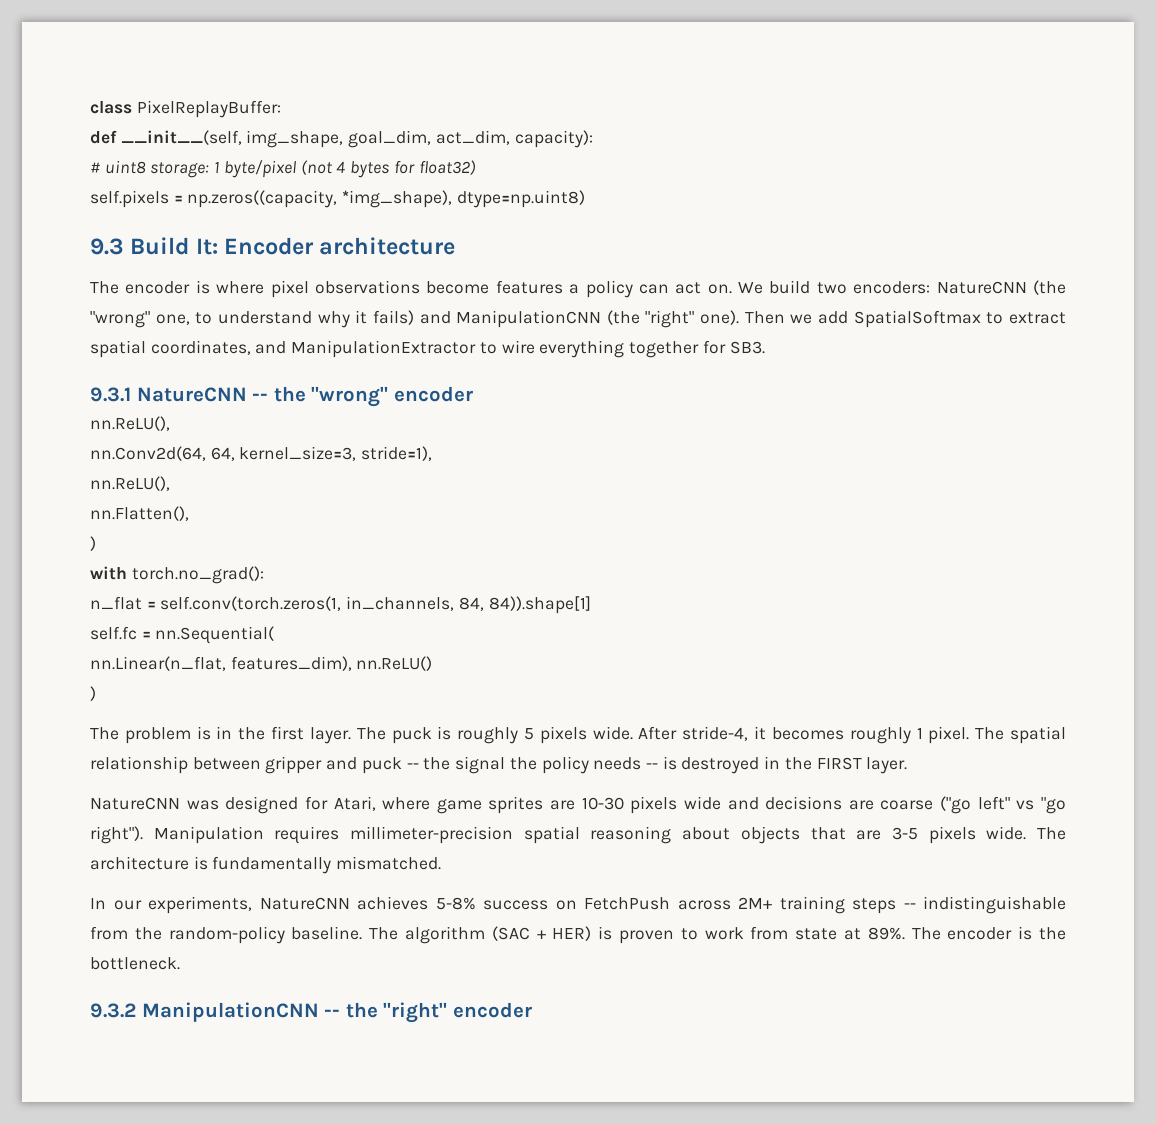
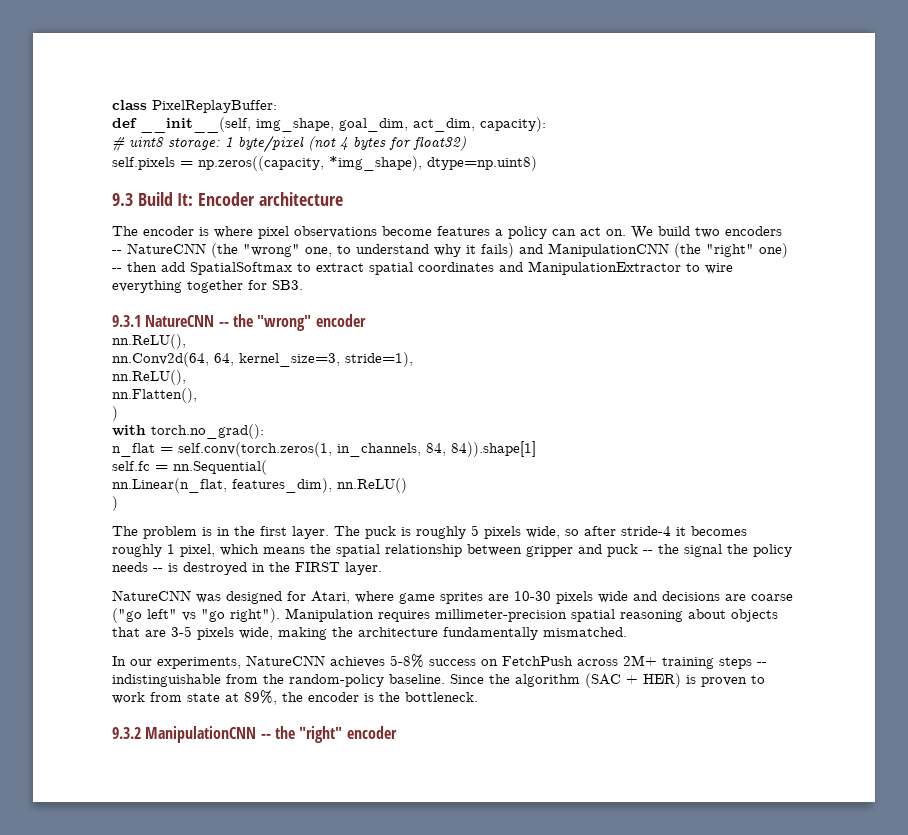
- We build two encoders: NatureCNN (the "wrong" one, to understand why it fails) and ManipulationCNN (the "right" one). Then we add SpatialSoftmax to extract spatial coordinates, and ManipulationExtractor to wire everything together for SB3.
+ We build two encoders -- NatureCNN (the "wrong" one, to understand why it fails) and ManipulationCNN (the "right" one) -- then add SpatialSoftmax to extract spatial coordinates and ManipulationExtractor to wire everything together for SB3.
- The puck is roughly 5 pixels wide. After stride-4, it becomes roughly 1 pixel. The spatial relationship between gripper and puck -- the signal the policy needs -- is destroyed in the FIRST layer.
+ The puck is roughly 5 pixels wide, so after stride-4 it becomes roughly 1 pixel, which means the spatial relationship between gripper and puck -- the signal the policy needs -- is destroyed in the FIRST layer.
- Manipulation requires millimeter-precision spatial reasoning about objects that are 3-5 pixels wide. The architecture is fundamentally mismatched.
+ Manipulation requires millimeter-precision spatial reasoning about objects that are 3-5 pixels wide, making the architecture fundamentally mismatched.
- The algorithm (SAC + HER) is proven to work from state at 89%. The encoder is the bottleneck.
+ Since the algorithm (SAC + HER) is proven to work from state at 89%, the encoder is the bottleneck.

